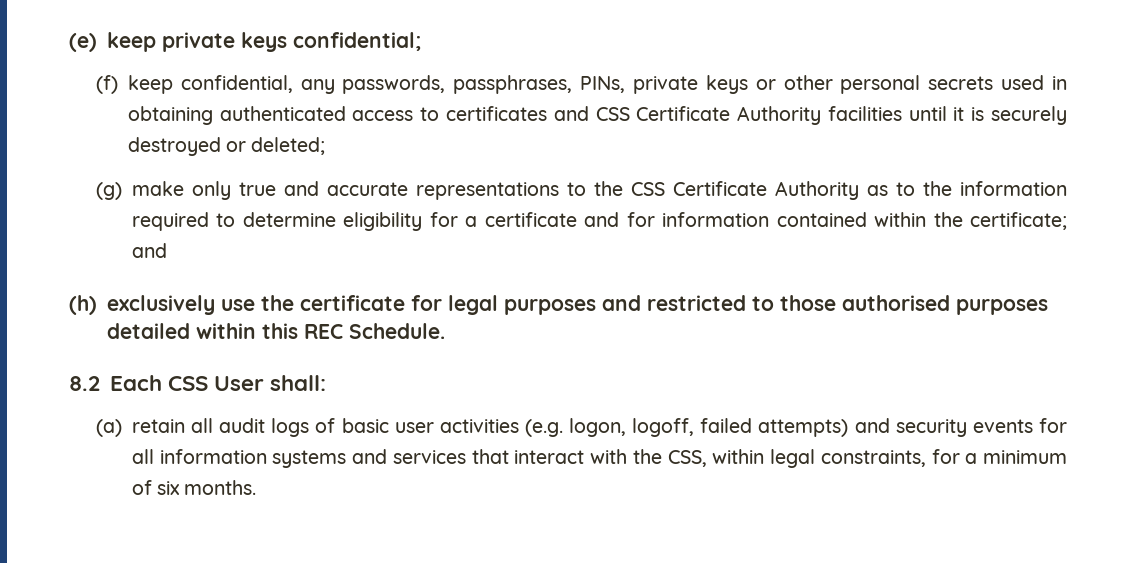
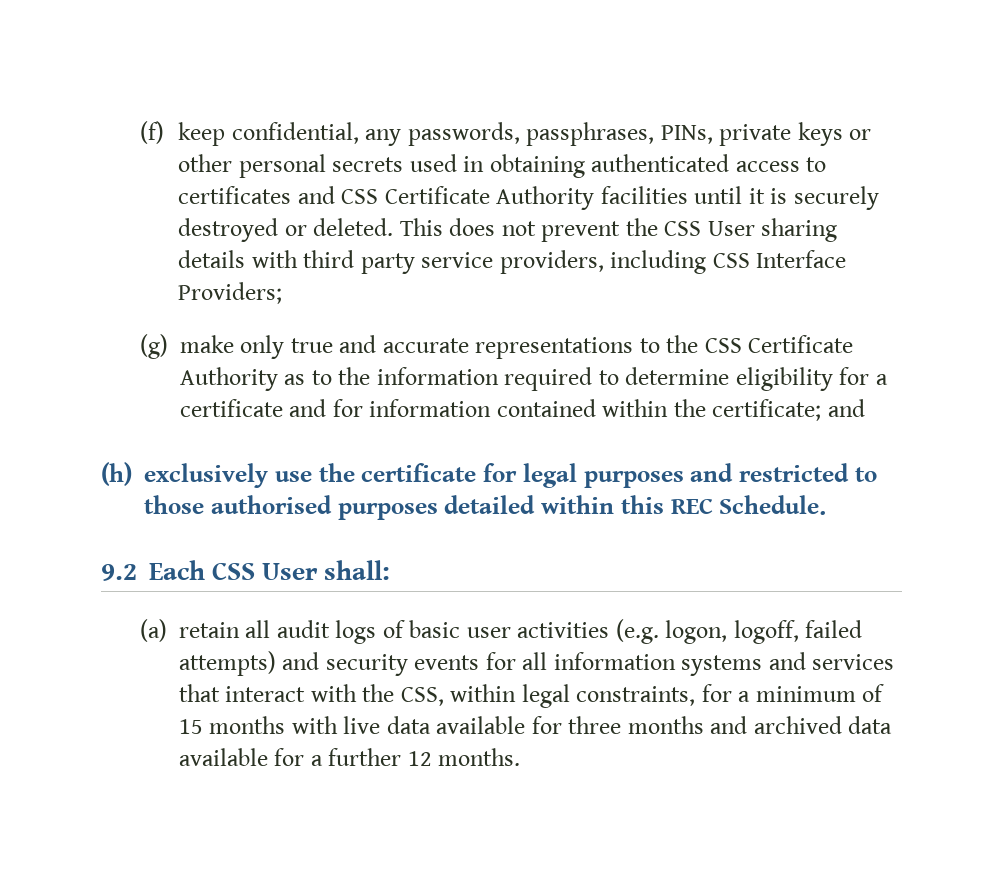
- (e) keep private keys confidential;
- (f) keep confidential, any passwords, passphrases, PINs, private keys or other personal secrets used in obtaining authenticated access to certificates and CSS Certificate Authority facilities until it is securely destroyed or deleted;
+ (f) keep confidential, any passwords, passphrases, PINs, private keys or other personal secrets used in obtaining authenticated access to certificates and CSS Certificate Authority facilities until it is securely destroyed or deleted. This does not prevent the CSS User sharing details with third party service providers, including CSS Interface Providers;
- 8.2 Each CSS User shall:
+ 9.2 Each CSS User shall:
- (a) retain all audit logs of basic user activities (e.g. logon, logoff, failed attempts) and security events for all information systems and services that interact with the CSS, within legal constraints, for a minimum of six months.
+ (a) retain all audit logs of basic user activities (e.g. logon, logoff, failed attempts) and security events for all information systems and services that interact with the CSS, within legal constraints, for a minimum of 15 months with live data available for three months and archived data available for a further 12 months.

